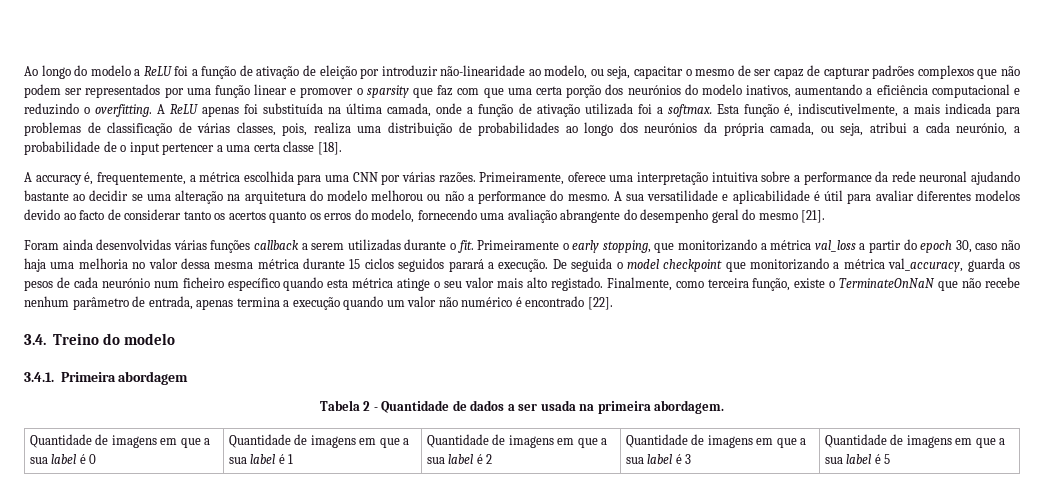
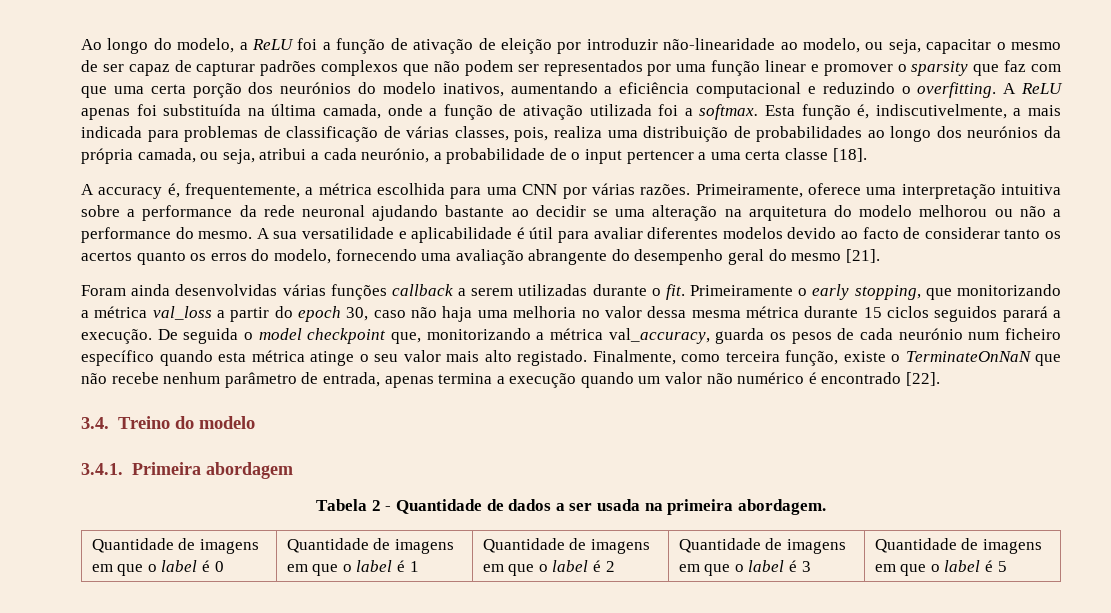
- Ao longo do modelo a ReLU foi a função de ativação de eleição por introduzir não-linearidade ao modelo, ou seja, capacitar o mesmo de ser capaz de capturar padrões complexos que não podem ser representados por uma função linear e promover o sparsity que faz com que uma certa porção dos neurónios do modelo inativos, aumentando a eficiência computacional e reduzindo o overfitting.
+ Ao longo do modelo, a ReLU foi a função de ativação de eleição por introduzir não-linearidade ao modelo, ou seja, capacitar o mesmo de ser capaz de capturar padrões complexos que não podem ser representados por uma função linear e promover o sparsity que faz com que uma certa porção dos neurónios do modelo inativos, aumentando a eficiência computacional e reduzindo o overfitting.
- De seguida o model checkpoint que monitorizando a métrica val_accuracy, guarda os pesos de cada neurónio num ficheiro específico quando esta métrica atinge o seu valor mais alto registado.
+ De seguida o model checkpoint que, monitorizando a métrica val_accuracy, guarda os pesos de cada neurónio num ficheiro específico quando esta métrica atinge o seu valor mais alto registado.
- Quantidade de imagens em que a sua label é 0
+ Quantidade de imagens em que o label é 0
- Quantidade de imagens em que a sua label é 1
+ Quantidade de imagens em que o label é 1
- Quantidade de imagens em que a sua label é 2
+ Quantidade de imagens em que o label é 2
- Quantidade de imagens em que a sua label é 3
+ Quantidade de imagens em que o label é 3
- Quantidade de imagens em que a sua label é 5
+ Quantidade de imagens em que o label é 5

